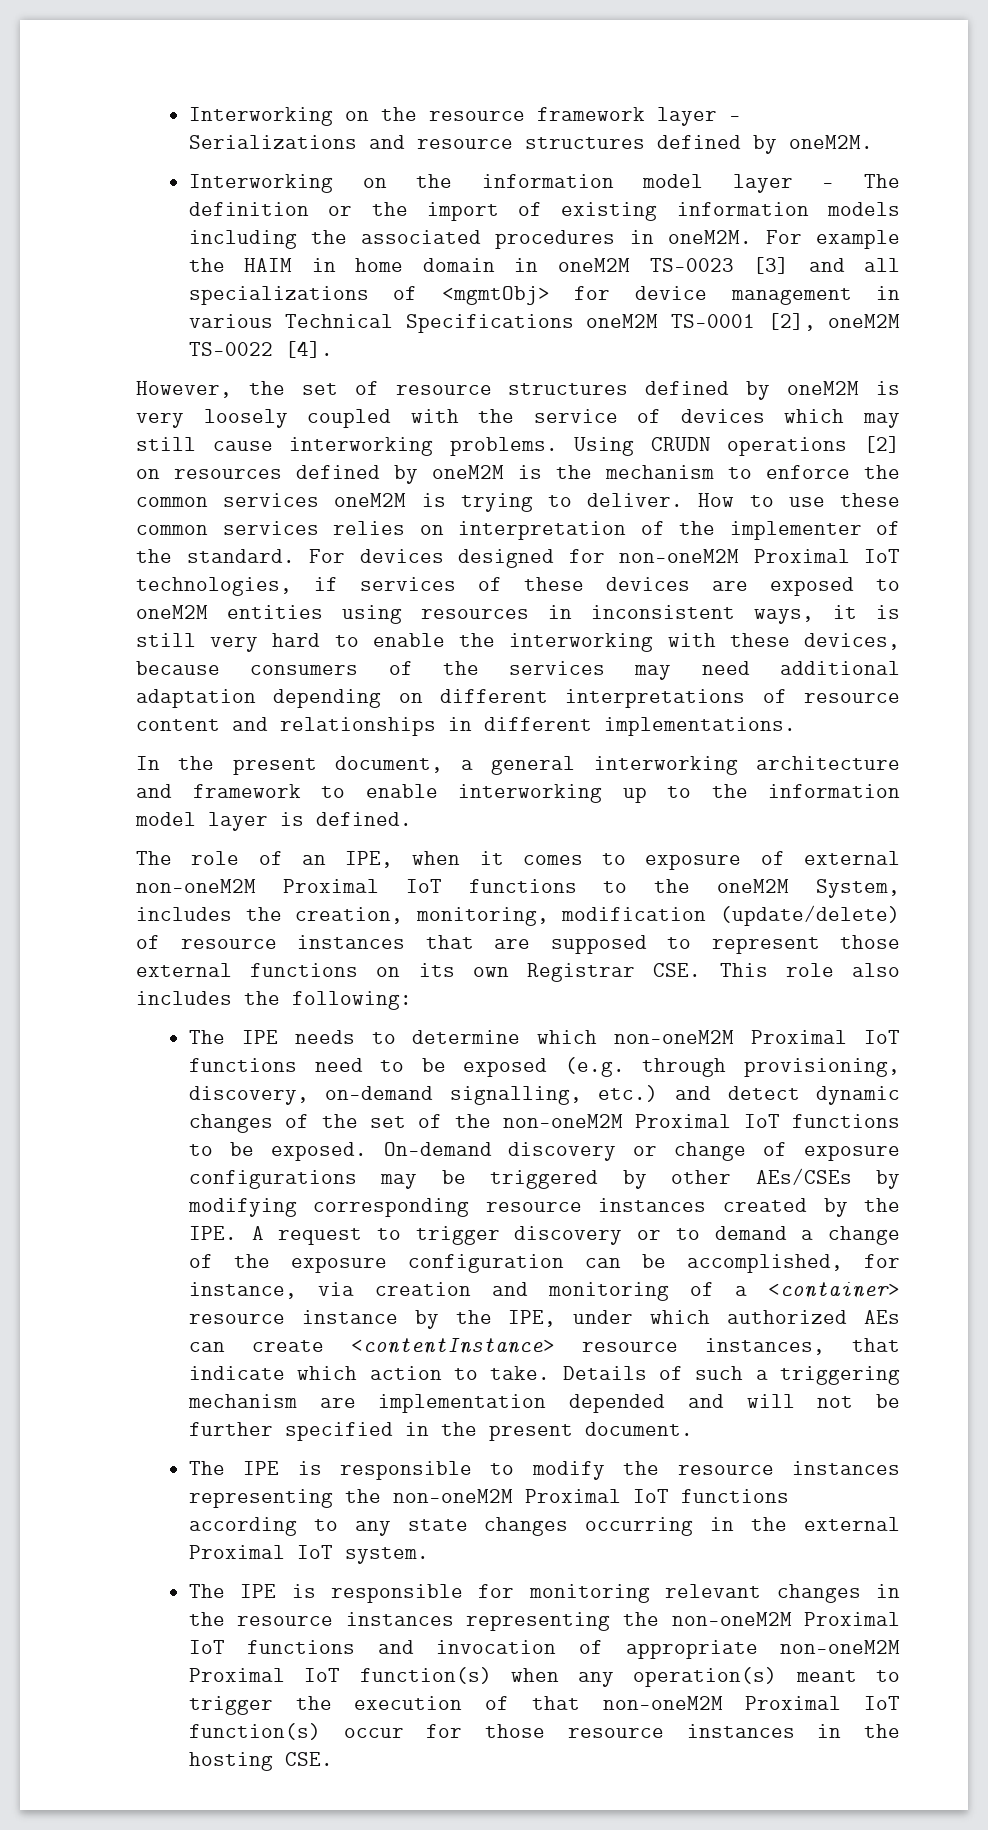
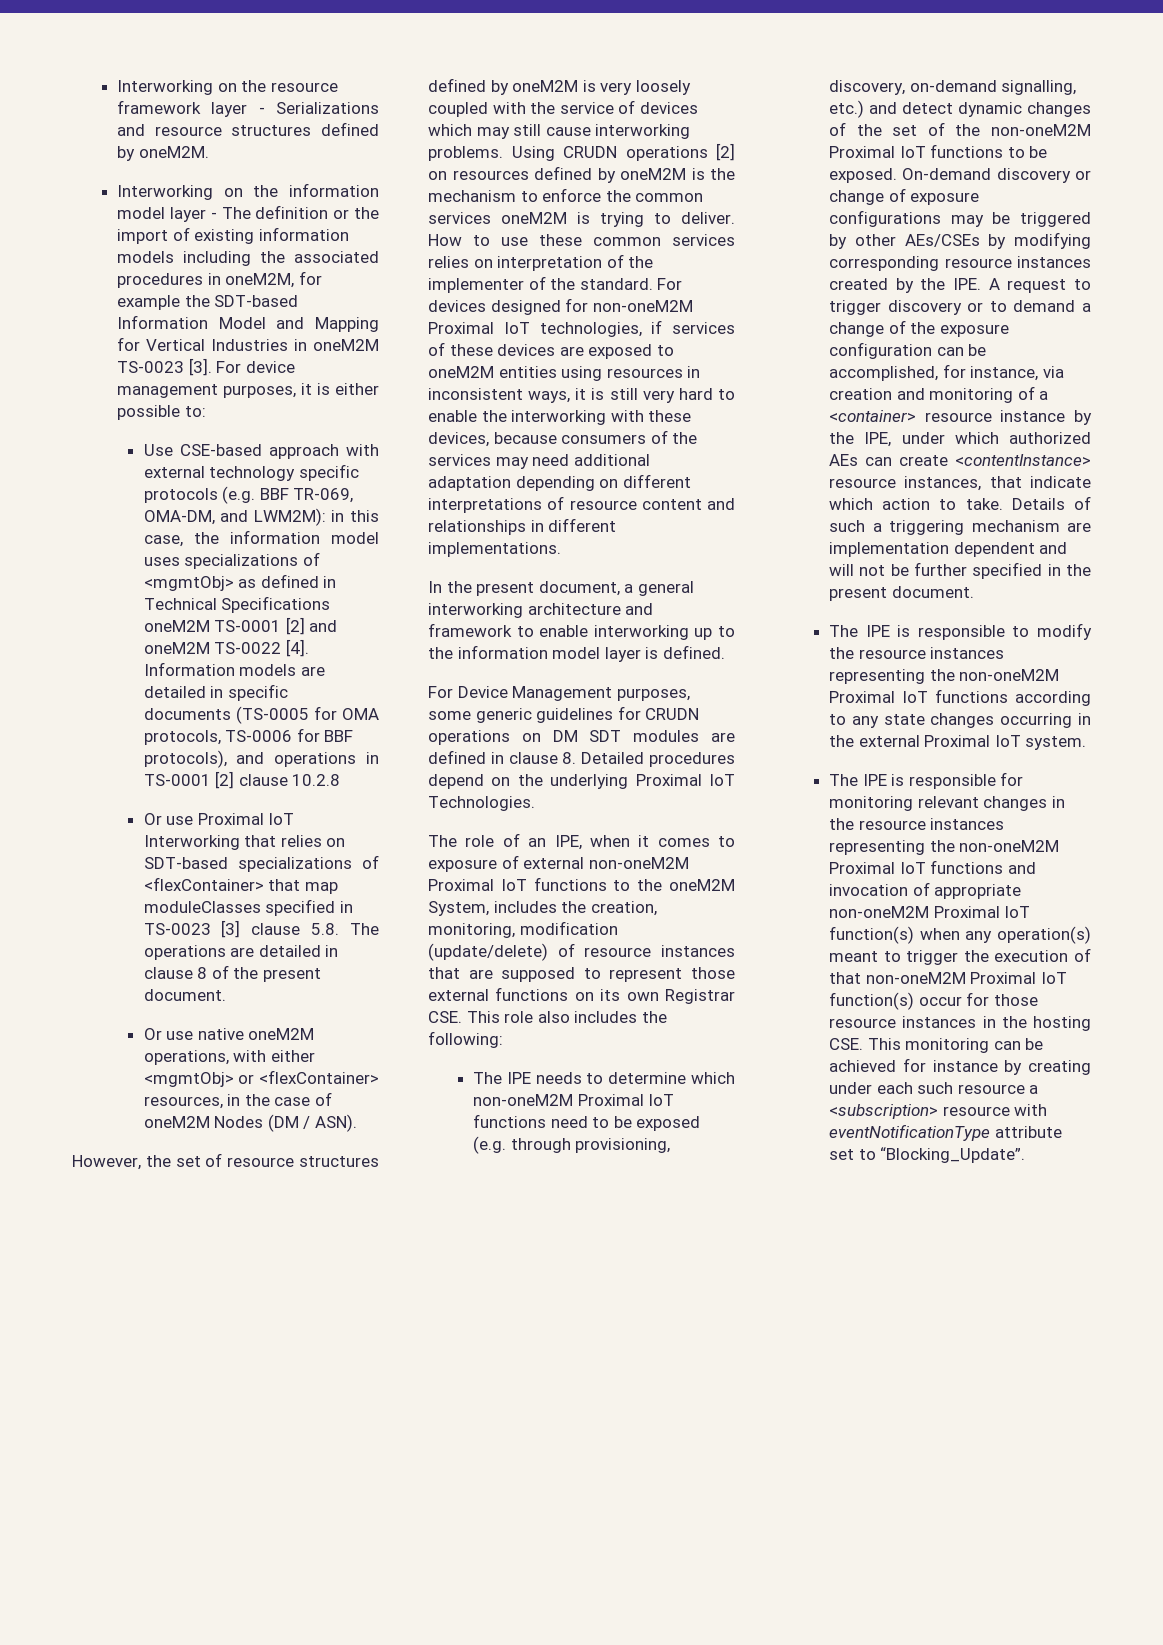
- Interworking on the information model layer - The definition or the import of existing information models including the associated procedures in oneM2M. For example the HAIM in home domain in oneM2M TS-0023 [3] and all specializations of <mgmtObj> for device management in various Technical Specifications oneM2M TS-0001 [2], oneM2M TS-0022 [4].
+ Interworking on the information model layer - The definition or the import of existing information models including the associated procedures in oneM2M, for example the SDT-based Information Model and Mapping for Vertical Industries in oneM2M TS-0023 [3]. For device management purposes, it is either possible to:
+ Use CSE-based approach with external technology specific protocols (e.g. BBF TR-069, OMA-DM, and LWM2M): in this case, the information model uses specializations of <mgmtObj> as defined in Technical Specifications oneM2M TS-0001 [2] and oneM2M TS-0022 [4]. Information models are detailed in specific documents (TS-0005 for OMA protocols, TS-0006 for BBF protocols), and operations in TS-0001 [2] clause 10.2.8
+ Or use Proximal IoT Interworking that relies on SDT-based specializations of <flexContainer> that map moduleClasses specified in TS-0023 [3] clause 5.8. The operations are detailed in clause 8 of the present document.
+ Or use native oneM2M operations, with either <mgmtObj> or <flexContainer> resources, in the case of oneM2M Nodes (DM / ASN).
+ For Device Management purposes, some generic guidelines for CRUDN operations on DM SDT modules are defined in clause 8. Detailed procedures depend on the underlying Proximal IoT Technologies.
- Details of such a triggering mechanism are implementation depended and will not be further specified in the present document.
+ Details of such a triggering mechanism are implementation dependent and will not be further specified in the present document.
- The IPE is responsible for monitoring relevant changes in the resource instances representing the non-oneM2M Proximal IoT functions and invocation of appropriate non-oneM2M Proximal IoT function(s) when any operation(s) meant to trigger the execution of that non-oneM2M Proximal IoT function(s) occur for those resource instances in the hosting CSE.
+ The IPE is responsible for monitoring relevant changes in the resource instances representing the non-oneM2M Proximal IoT functions and invocation of appropriate non-oneM2M Proximal IoT function(s) when any operation(s) meant to trigger the execution of that non-oneM2M Proximal IoT function(s) occur for those resource instances in the hosting CSE. This monitoring can be achieved for instance by creating under each such resource a <subscription> resource with eventNotificationType attribute set to “Blocking_Update”.

